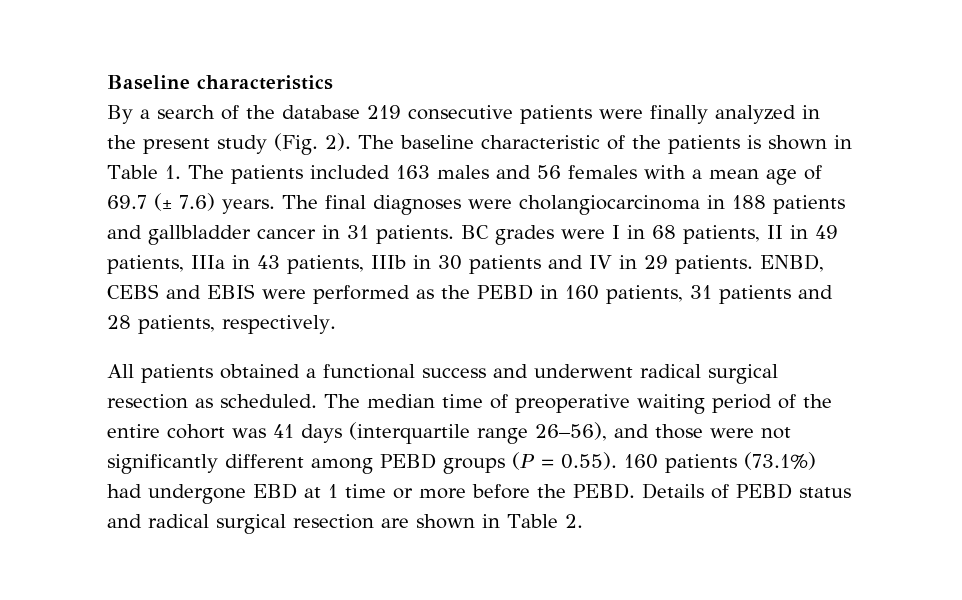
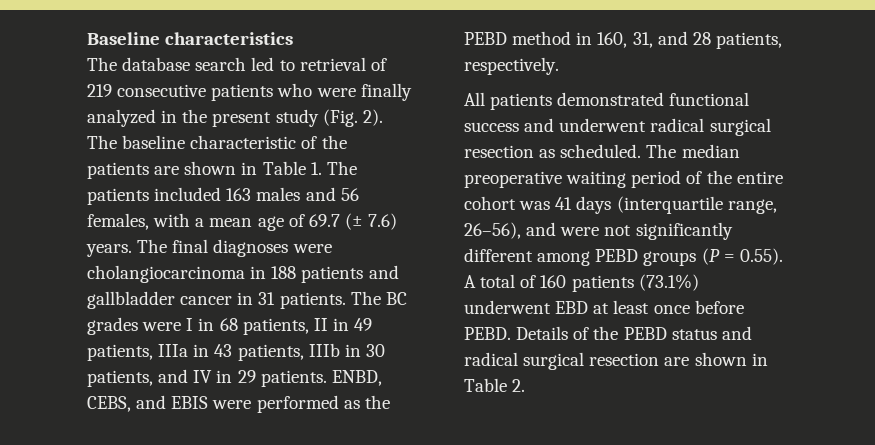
- By a search of the database 219 consecutive patients were finally analyzed in the present study (Fig. 2).
+ The database search led to retrieval of 219 consecutive patients who were finally analyzed in the present study (Fig. 2).
- The baseline characteristic of the patients is shown in Table 1. The patients included 163 males and 56 females with a mean age of 69.7 (± 7.6) years.
+ The baseline characteristic of the patients are shown in Table 1. The patients included 163 males and 56 females, with a mean age of 69.7 (± 7.6) years.
- BC grades were I in 68 patients, II in 49 patients, IIIa in 43 patients, IIIb in 30 patients and IV in 29 patients.
+ The BC grades were I in 68 patients, II in 49 patients, IIIa in 43 patients, IIIb in 30 patients, and IV in 29 patients.
- ENBD, CEBS and EBIS were performed as the PEBD in 160 patients, 31 patients and 28 patients, respectively.
+ ENBD, CEBS, and EBIS were performed as the PEBD method in 160, 31, and 28 patients, respectively.
- All patients obtained a functional success and underwent radical surgical resection as scheduled.
+ All patients demonstrated functional success and underwent radical surgical resection as scheduled.
- The median time of preoperative waiting period of the entire cohort was 41 days (interquartile range 26–56), and those were not significantly different among PEBD groups (P = 0.55). 160 patients (73.1%) had undergone EBD at 1 time or more before the PEBD.
+ The median preoperative waiting period of the entire cohort was 41 days (interquartile range, 26–56), and were not significantly different among PEBD groups (P = 0.55). A total of 160 patients (73.1%) underwent EBD at least once before PEBD.
- Details of PEBD status and radical surgical resection are shown in Table 2.
+ Details of the PEBD status and radical surgical resection are shown in Table 2.

